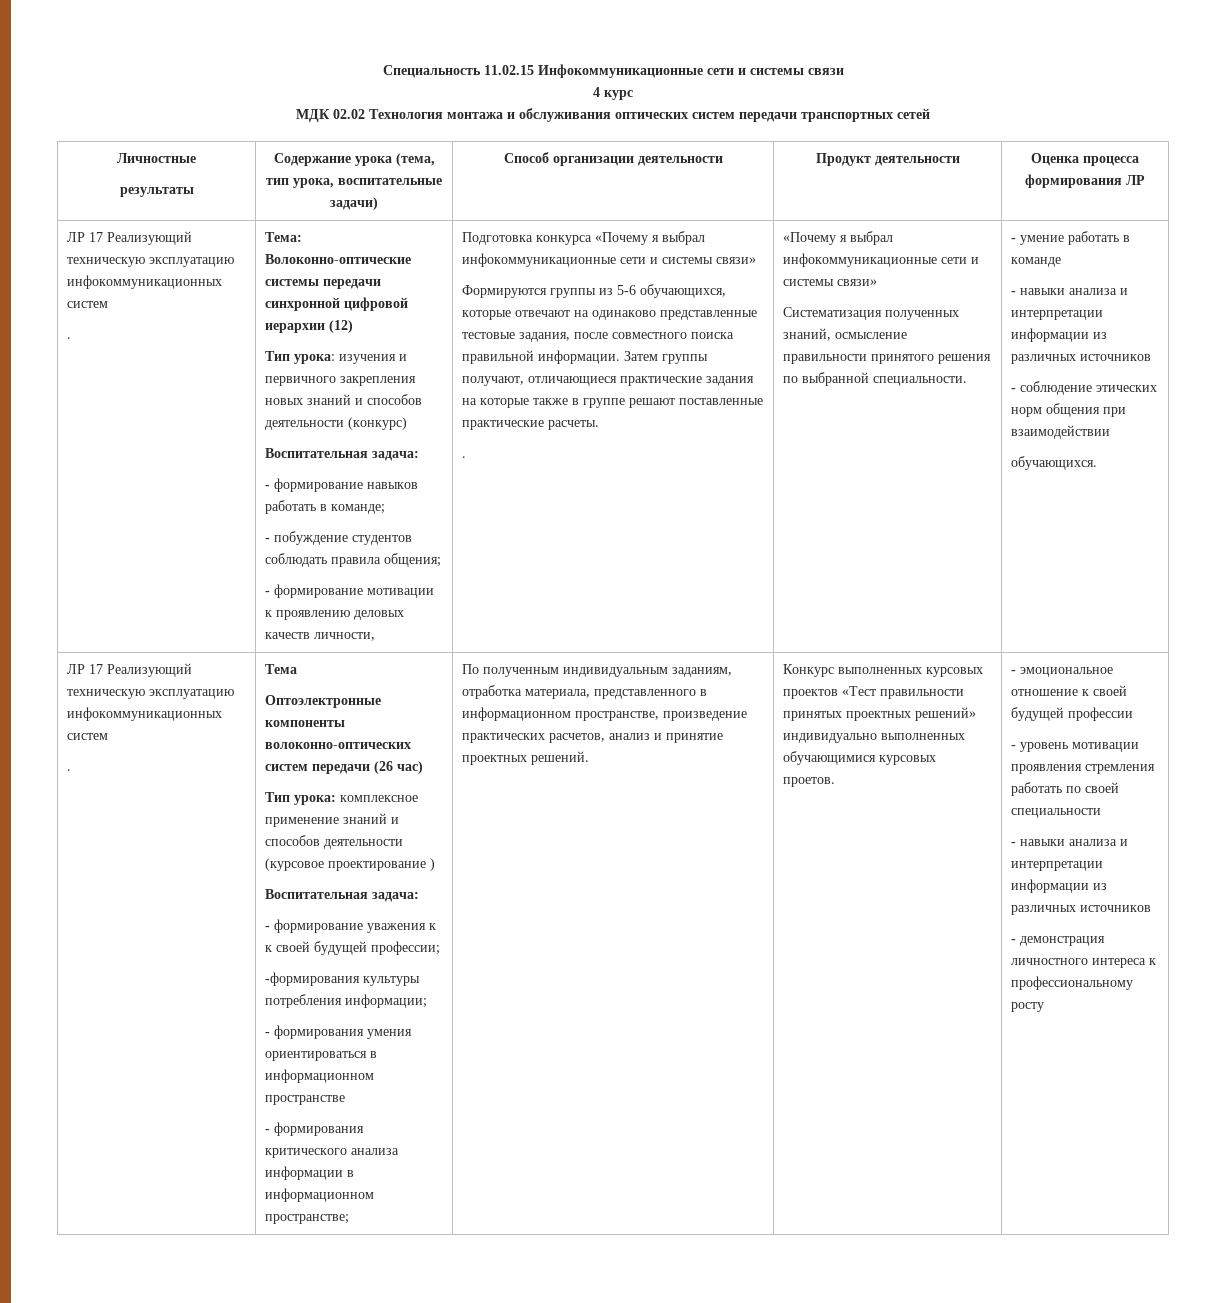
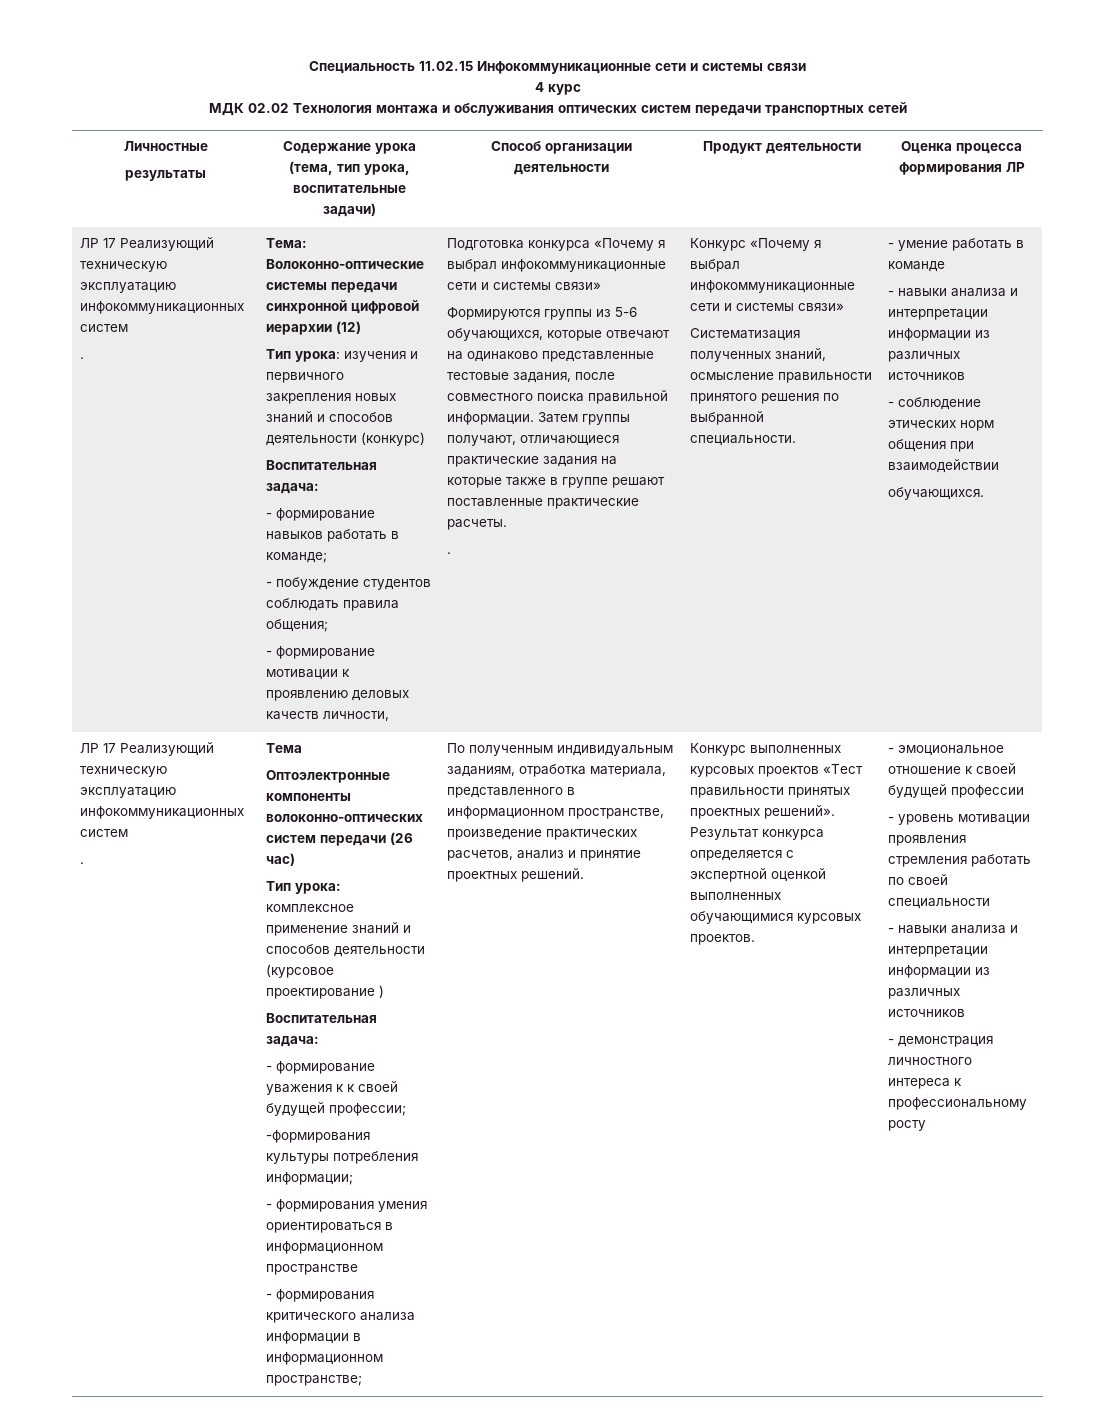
- . | «Почему я выбрал инфокоммуникационные сети и системы связи»
+ . | Конкурс «Почему я выбрал инфокоммуникационные сети и системы связи»
- Конкурс выполненных курсовых проектов «Тест правильности принятых проектных решений» индивидуально выполненных обучающимися курсовых проетов.
+ Конкурс выполненных курсовых проектов «Тест правильности принятых проектных решений». Результат конкурса определяется с экспертной оценкой выполненных обучающимися курсовых проектов.

